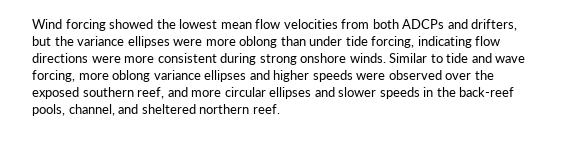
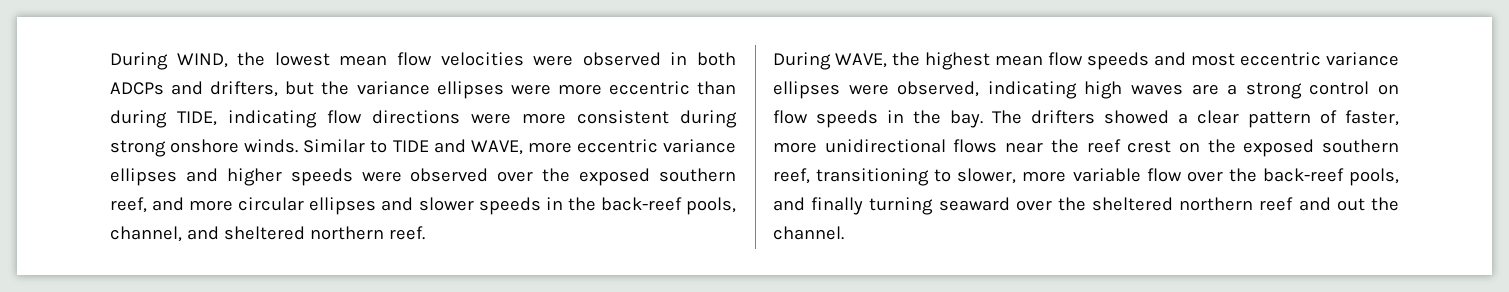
- Wind forcing showed the lowest mean flow velocities from both ADCPs and drifters, but the variance ellipses were more oblong than under tide forcing, indicating flow directions were more consistent during strong onshore winds.
+ During WIND, the lowest mean flow velocities were observed in both ADCPs and drifters, but the variance ellipses were more eccentric than during TIDE, indicating flow directions were more consistent during strong onshore winds.
- Similar to tide and wave forcing, more oblong variance ellipses and higher speeds were observed over the exposed southern reef, and more circular ellipses and slower speeds in the back-reef pools, channel, and sheltered northern reef.
+ Similar to TIDE and WAVE, more eccentric variance ellipses and higher speeds were observed over the exposed southern reef, and more circular ellipses and slower speeds in the back-reef pools, channel, and sheltered northern reef.
+ During WAVE, the highest mean flow speeds and most eccentric variance ellipses were observed, indicating high waves are a strong control on flow speeds in the bay. The drifters showed a clear pattern of faster, more unidirectional flows near the reef crest on the exposed southern reef, transitioning to slower, more variable flow over the back-reef pools, and finally turning seaward over the sheltered northern reef and out the channel.

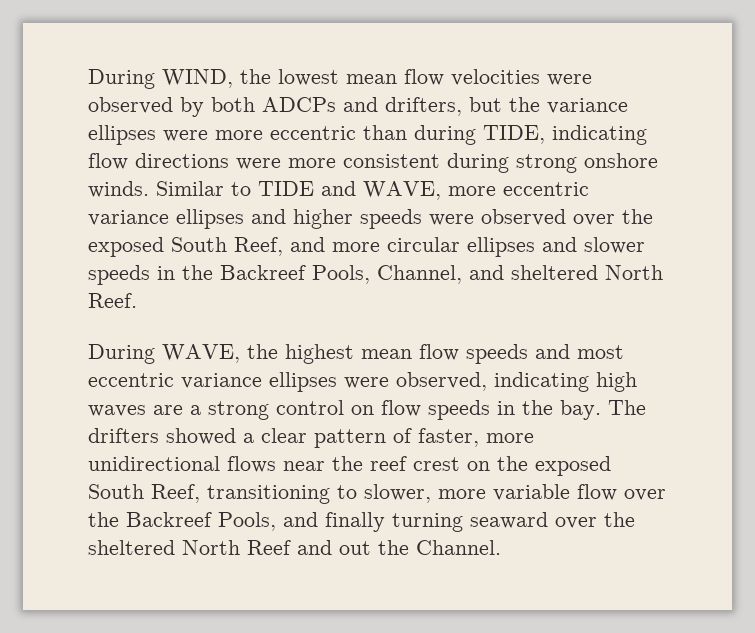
- During WIND, the lowest mean flow velocities were observed in both ADCPs and drifters, but the variance ellipses were more eccentric than during TIDE, indicating flow directions were more consistent during strong onshore winds.
+ During WIND, the lowest mean flow velocities were observed by both ADCPs and drifters, but the variance ellipses were more eccentric than during TIDE, indicating flow directions were more consistent during strong onshore winds.
- Similar to TIDE and WAVE, more eccentric variance ellipses and higher speeds were observed over the exposed southern reef, and more circular ellipses and slower speeds in the back-reef pools, channel, and sheltered northern reef.
+ Similar to TIDE and WAVE, more eccentric variance ellipses and higher speeds were observed over the exposed South Reef, and more circular ellipses and slower speeds in the Backreef Pools, Channel, and sheltered North Reef.
- The drifters showed a clear pattern of faster, more unidirectional flows near the reef crest on the exposed southern reef, transitioning to slower, more variable flow over the back-reef pools, and finally turning seaward over the sheltered northern reef and out the channel.
+ The drifters showed a clear pattern of faster, more unidirectional flows near the reef crest on the exposed South Reef, transitioning to slower, more variable flow over the Backreef Pools, and finally turning seaward over the sheltered North Reef and out the Channel.

